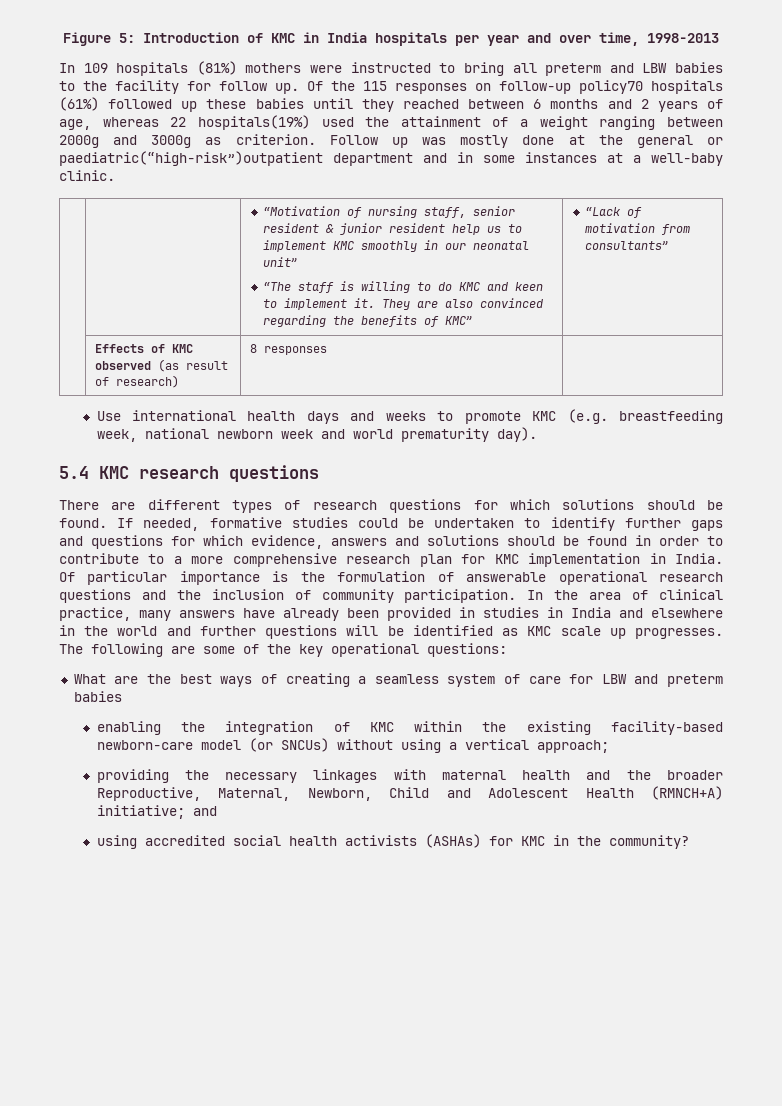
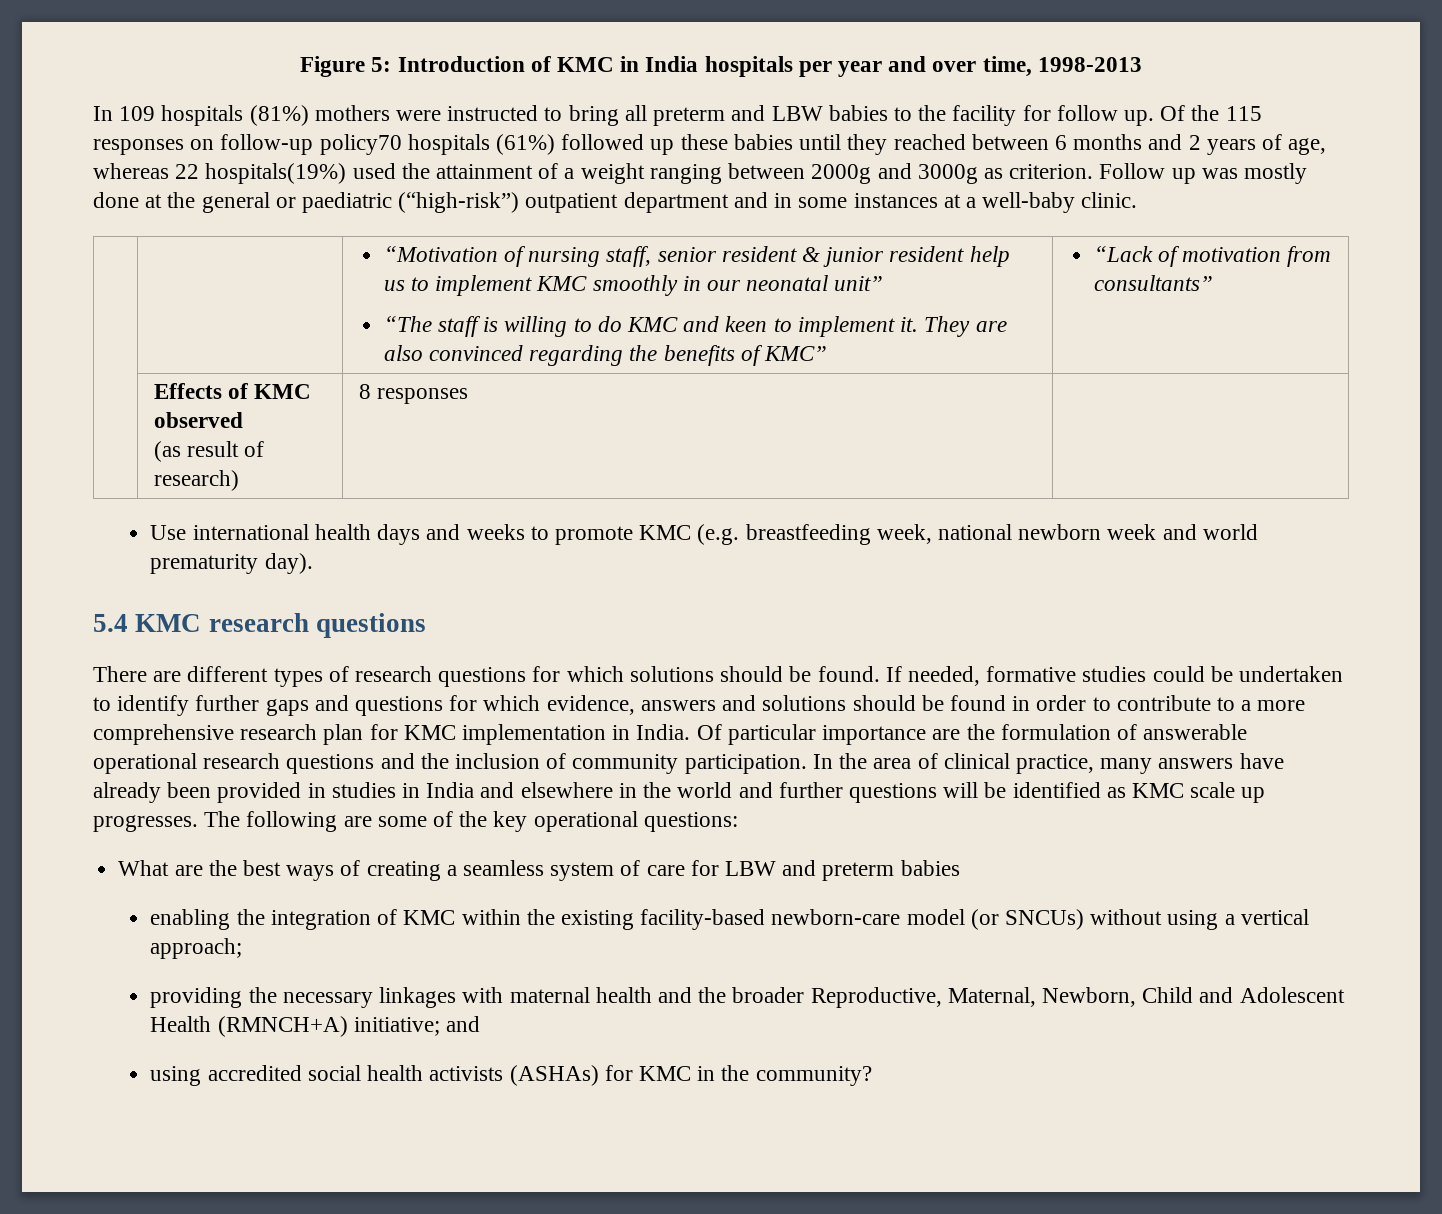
- Follow up was mostly done at the general or paediatric(“high-risk”)outpatient department and in some instances at a well-baby clinic.
+ Follow up was mostly done at the general or paediatric (“high-risk”) outpatient department and in some instances at a well-baby clinic.
- | Effects of KMC observed (as result of research) | 8 responses |
+ | Effects of KMC observed
+ (as result of research) | 8 responses |
- Of particular importance is the formulation of answerable operational research questions and the inclusion of community participation.
+ Of particular importance are the formulation of answerable operational research questions and the inclusion of community participation.

